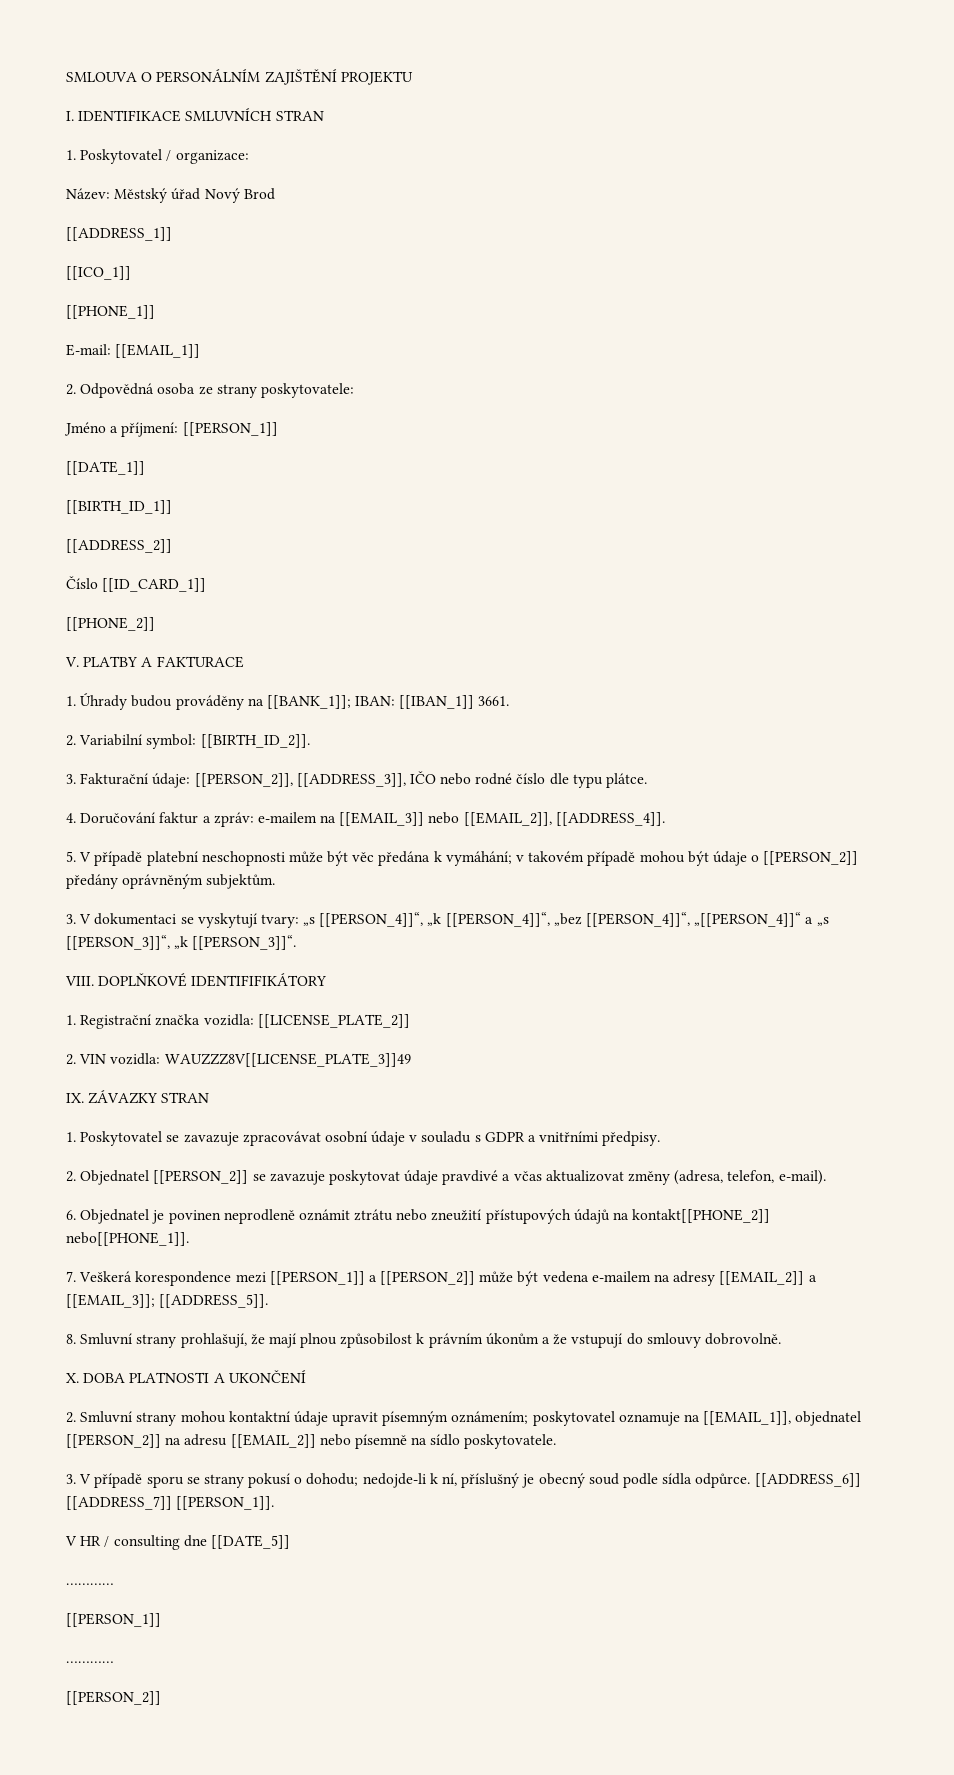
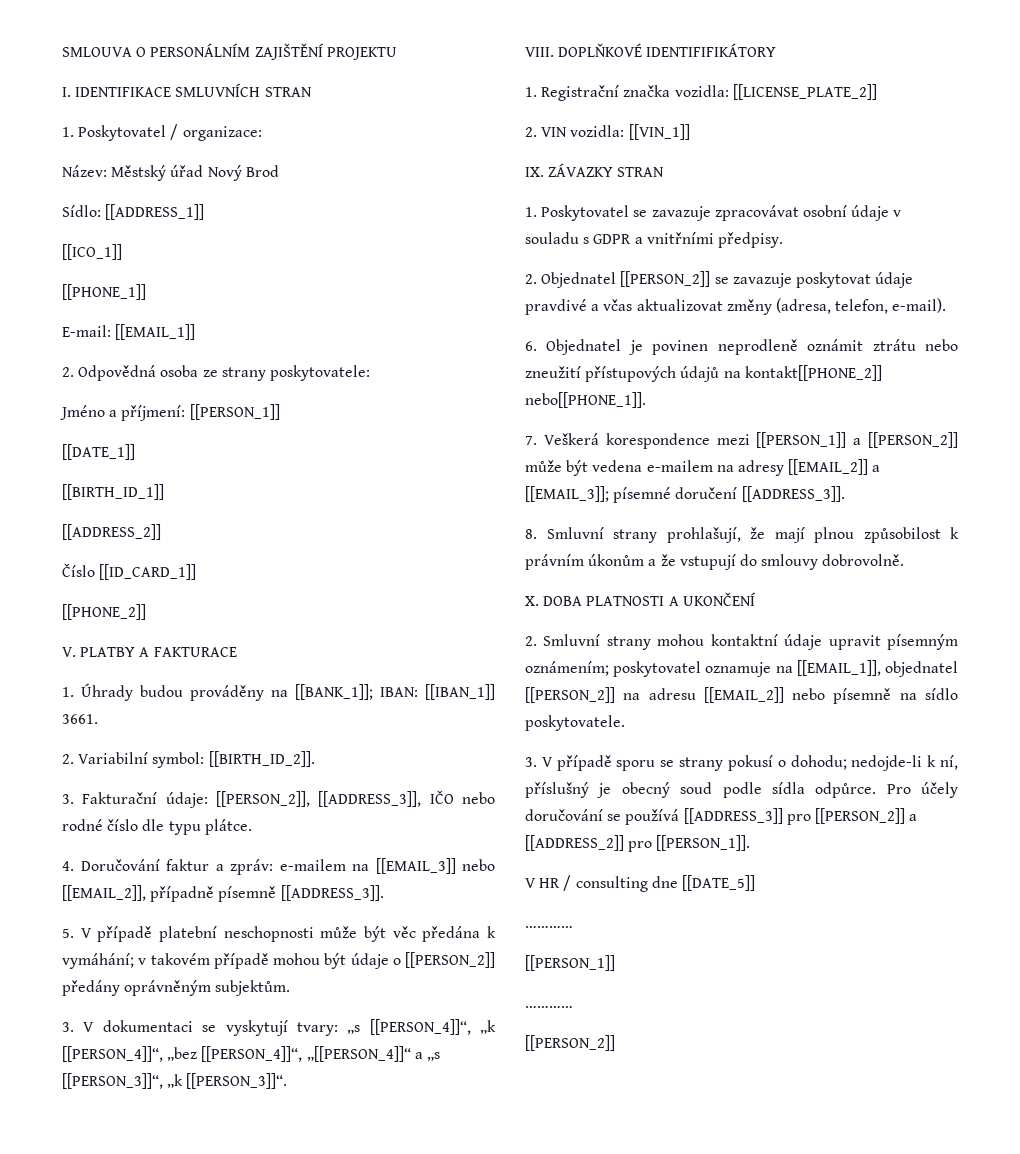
- [[ADDRESS_1]]
+ Sídlo: [[ADDRESS_1]]
- 4. Doručování faktur a zpráv: e‑mailem na [[EMAIL_3]] nebo [[EMAIL_2]], [[ADDRESS_4]].
+ 4. Doručování faktur a zpráv: e‑mailem na [[EMAIL_3]] nebo [[EMAIL_2]], případně písemně [[ADDRESS_3]].
- 2. VIN vozidla: WAUZZZ8V[[LICENSE_PLATE_3]]49
+ 2. VIN vozidla: [[VIN_1]]
- 7. Veškerá korespondence mezi [[PERSON_1]] a [[PERSON_2]] může být vedena e‑mailem na adresy [[EMAIL_2]] a [[EMAIL_3]]; [[ADDRESS_5]].
+ 7. Veškerá korespondence mezi [[PERSON_1]] a [[PERSON_2]] může být vedena e‑mailem na adresy [[EMAIL_2]] a [[EMAIL_3]]; písemné doručení [[ADDRESS_3]].
- [[ADDRESS_6]] [[ADDRESS_7]] [[PERSON_1]].
+ Pro účely doručování se používá [[ADDRESS_3]] pro [[PERSON_2]] a [[ADDRESS_2]] pro [[PERSON_1]].

